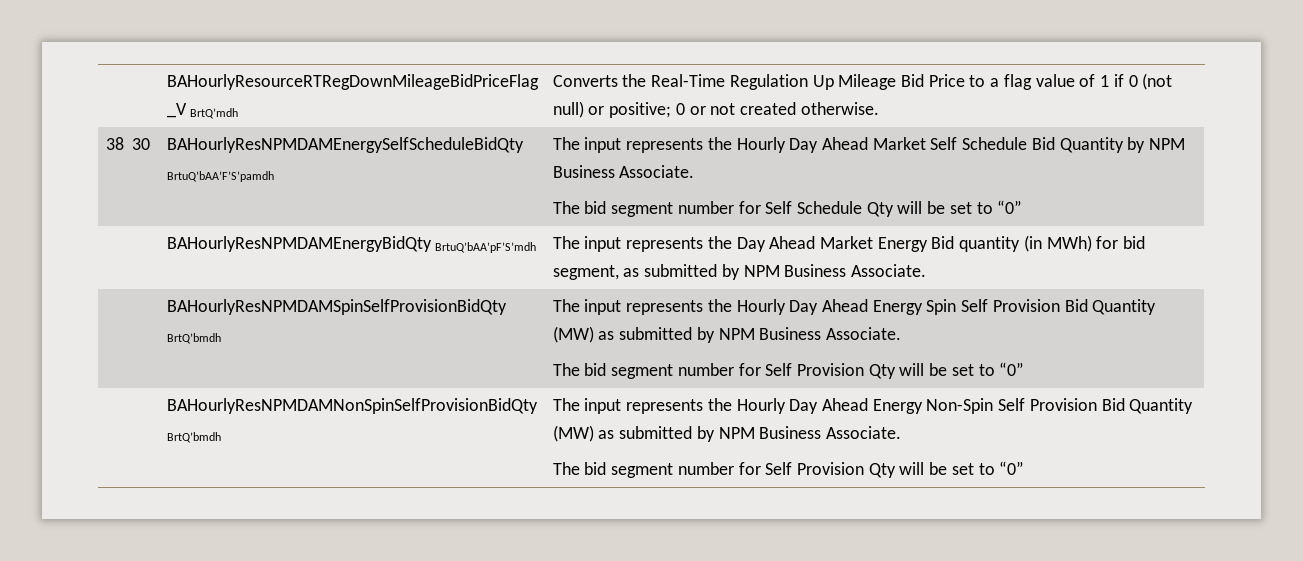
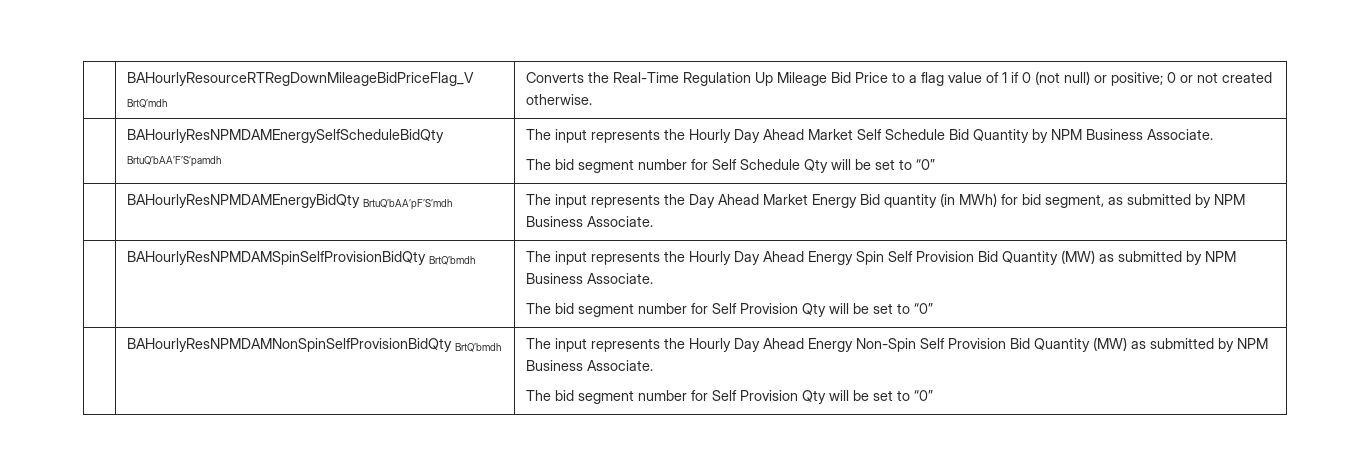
- 38 30 | BAHourlyResNPMDAMEnergySelfScheduleBidQty BrtuQ’bAA’F’S’pamdh | The input represents the Hourly Day Ahead Market Self Schedule Bid Quantity by NPM Business Associate.
+ | BAHourlyResNPMDAMEnergySelfScheduleBidQty BrtuQ’bAA’F’S’pamdh | The input represents the Hourly Day Ahead Market Self Schedule Bid Quantity by NPM Business Associate.

